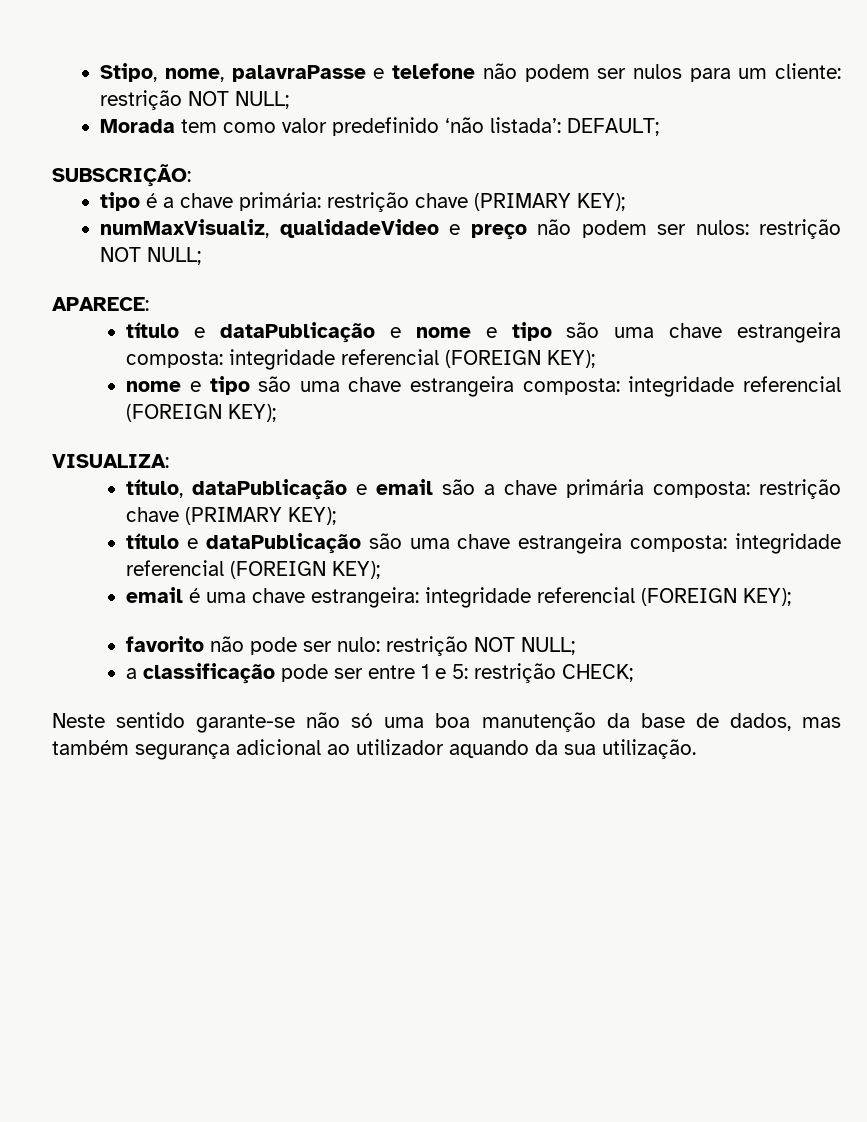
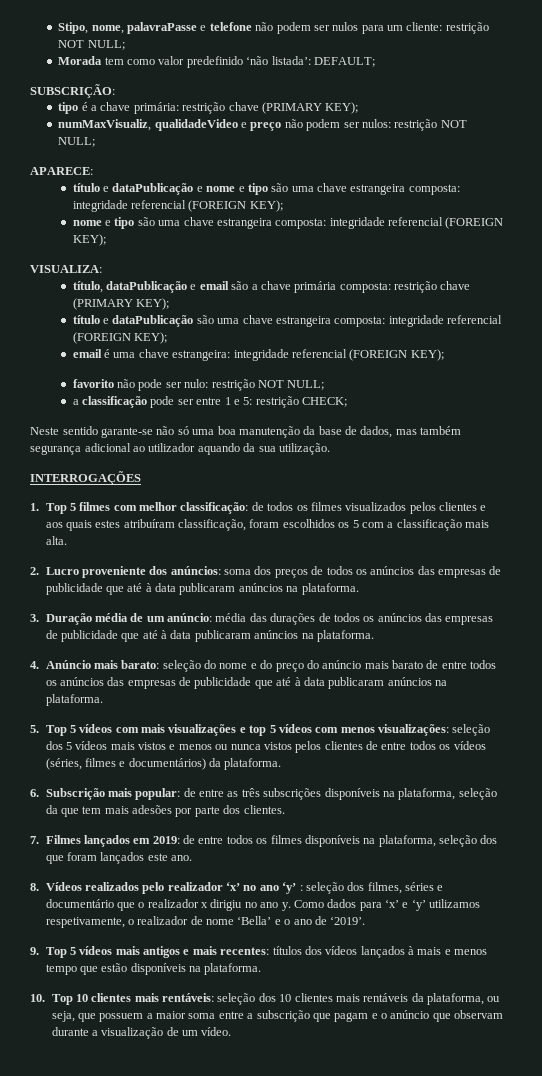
+ INTERROGAÇÕES
+ 1. Top 5 filmes com melhor classificação: de todos os filmes visualizados pelos clientes e aos quais estes atribuíram classificação, foram escolhidos os 5 com a classificação mais alta.
+ 2. Lucro proveniente dos anúncios: soma dos preços de todos os anúncios das empresas de publicidade que até à data publicaram anúncios na plataforma.
+ 3. Duração média de um anúncio: média das durações de todos os anúncios das empresas de publicidade que até à data publicaram anúncios na plataforma.
+ 4. Anúncio mais barato: seleção do nome e do preço do anúncio mais barato de entre todos os anúncios das empresas de publicidade que até à data publicaram anúncios na plataforma.
+ 5. Top 5 vídeos com mais visualizações e top 5 vídeos com menos visualizações: seleção dos 5 vídeos mais vistos e menos ou nunca vistos pelos clientes de entre todos os vídeos (séries, filmes e documentários) da plataforma.
+ 6. Subscrição mais popular: de entre as três subscrições disponíveis na plataforma, seleção da que tem mais adesões por parte dos clientes.
+ 7. Filmes lançados em 2019: de entre todos os filmes disponíveis na plataforma, seleção dos que foram lançados este ano.
+ 8. Vídeos realizados pelo realizador ‘x’ no ano ‘y’ : seleção dos filmes, séries e documentário que o realizador x dirigiu no ano y. Como dados para ‘x’ e ‘y’ utilizamos respetivamente, o realizador de nome ‘Bella’ e o ano de ‘2019’.
+ 9. Top 5 vídeos mais antigos e mais recentes: títulos dos vídeos lançados à mais e menos tempo que estão disponíveis na plataforma.
+ 10. Top 10 clientes mais rentáveis: seleção dos 10 clientes mais rentáveis da plataforma, ou seja, que possuem a maior soma entre a subscrição que pagam e o anúncio que observam durante a visualização de um vídeo.

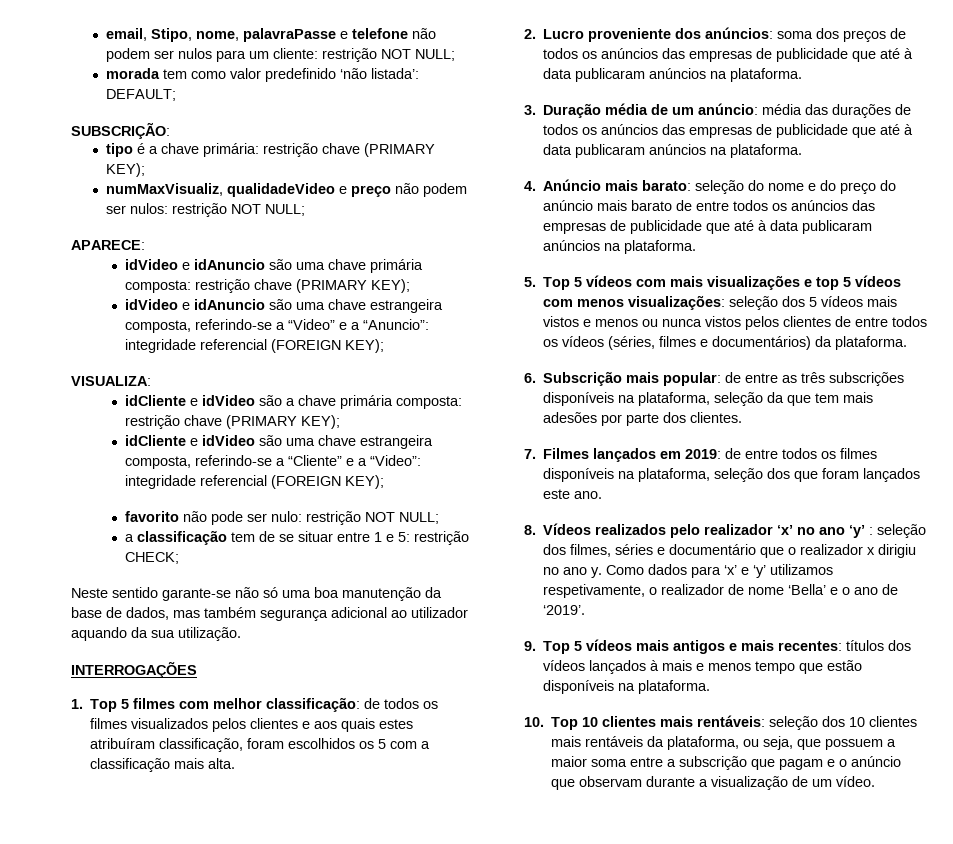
- Stipo, nome, palavraPasse e telefone não podem ser nulos para um cliente: restrição NOT NULL;
+ email, Stipo, nome, palavraPasse e telefone não podem ser nulos para um cliente: restrição NOT NULL;
- Morada tem como valor predefinido ‘não listada’: DEFAULT;
+ morada tem como valor predefinido ‘não listada’: DEFAULT;
- título e dataPublicação e nome e tipo são uma chave estrangeira composta: integridade referencial (FOREIGN KEY);
- nome e tipo são uma chave estrangeira composta: integridade referencial (FOREIGN KEY);
+ idVideo e idAnuncio são uma chave primária composta: restrição chave (PRIMARY KEY);
+ idVideo e idAnuncio são uma chave estrangeira composta, referindo-se a “Video” e a “Anuncio”: integridade referencial (FOREIGN KEY);
- título, dataPublicação e email são a chave primária composta: restrição chave (PRIMARY KEY);
+ idCliente e idVideo são a chave primária composta: restrição chave (PRIMARY KEY);
- título e dataPublicação são uma chave estrangeira composta: integridade referencial (FOREIGN KEY);
- email é uma chave estrangeira: integridade referencial (FOREIGN KEY);
+ idCliente e idVideo são uma chave estrangeira composta, referindo-se a “Cliente” e a “Video”: integridade referencial (FOREIGN KEY);
- a classificação pode ser entre 1 e 5: restrição CHECK;
+ a classificação tem de se situar entre 1 e 5: restrição CHECK;

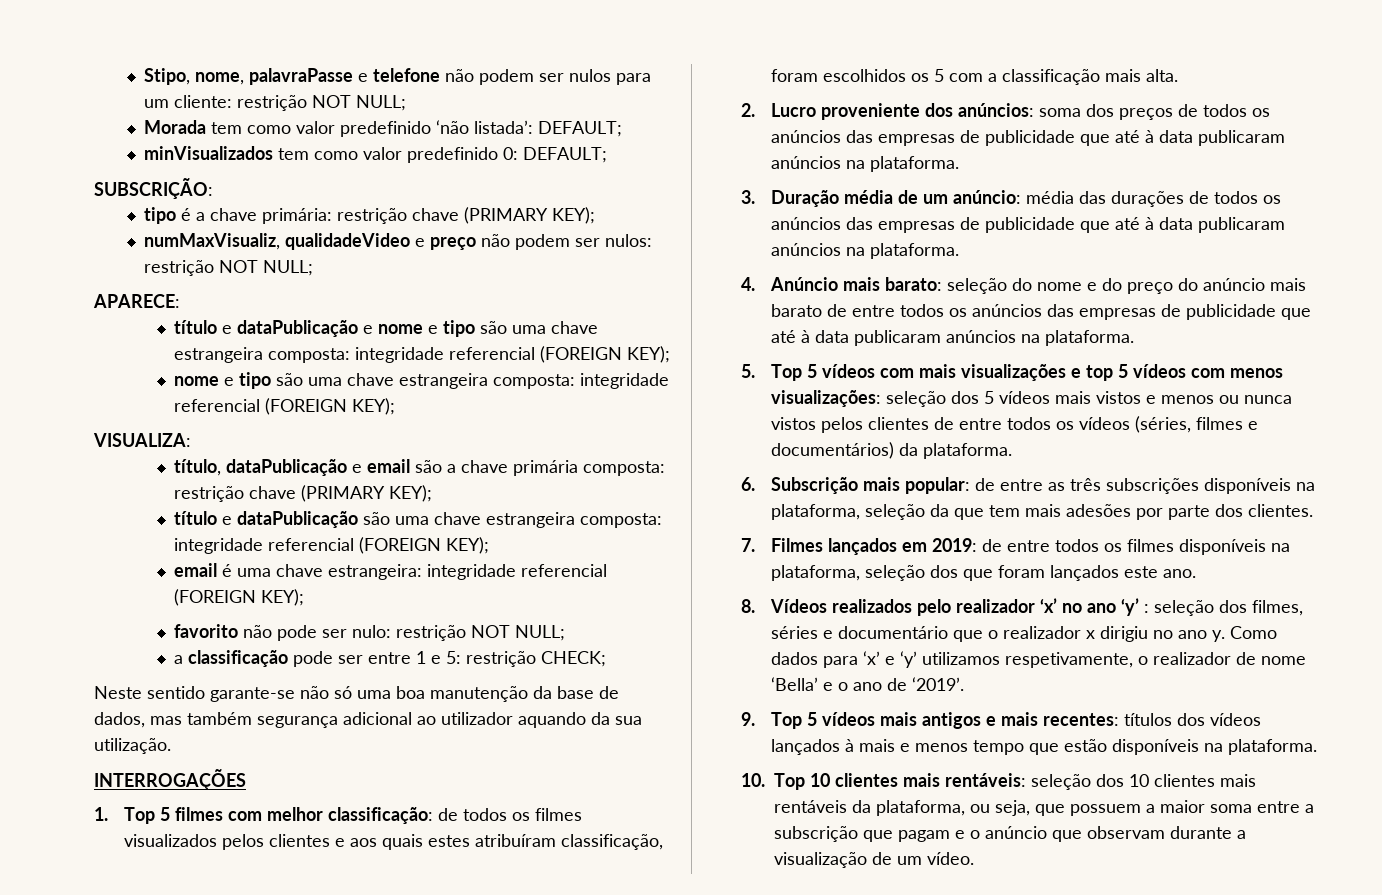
- email, Stipo, nome, palavraPasse e telefone não podem ser nulos para um cliente: restrição NOT NULL;
+ Stipo, nome, palavraPasse e telefone não podem ser nulos para um cliente: restrição NOT NULL;
- morada tem como valor predefinido ‘não listada’: DEFAULT;
+ Morada tem como valor predefinido ‘não listada’: DEFAULT;
+ minVisualizados tem como valor predefinido 0: DEFAULT;
- idVideo e idAnuncio são uma chave primária composta: restrição chave (PRIMARY KEY);
- idVideo e idAnuncio são uma chave estrangeira composta, referindo-se a “Video” e a “Anuncio”: integridade referencial (FOREIGN KEY);
+ título e dataPublicação e nome e tipo são uma chave estrangeira composta: integridade referencial (FOREIGN KEY);
+ nome e tipo são uma chave estrangeira composta: integridade referencial (FOREIGN KEY);
- idCliente e idVideo são a chave primária composta: restrição chave (PRIMARY KEY);
+ título, dataPublicação e email são a chave primária composta: restrição chave (PRIMARY KEY);
- idCliente e idVideo são uma chave estrangeira composta, referindo-se a “Cliente” e a “Video”: integridade referencial (FOREIGN KEY);
+ título e dataPublicação são uma chave estrangeira composta: integridade referencial (FOREIGN KEY);
+ email é uma chave estrangeira: integridade referencial (FOREIGN KEY);
- a classificação tem de se situar entre 1 e 5: restrição CHECK;
+ a classificação pode ser entre 1 e 5: restrição CHECK;

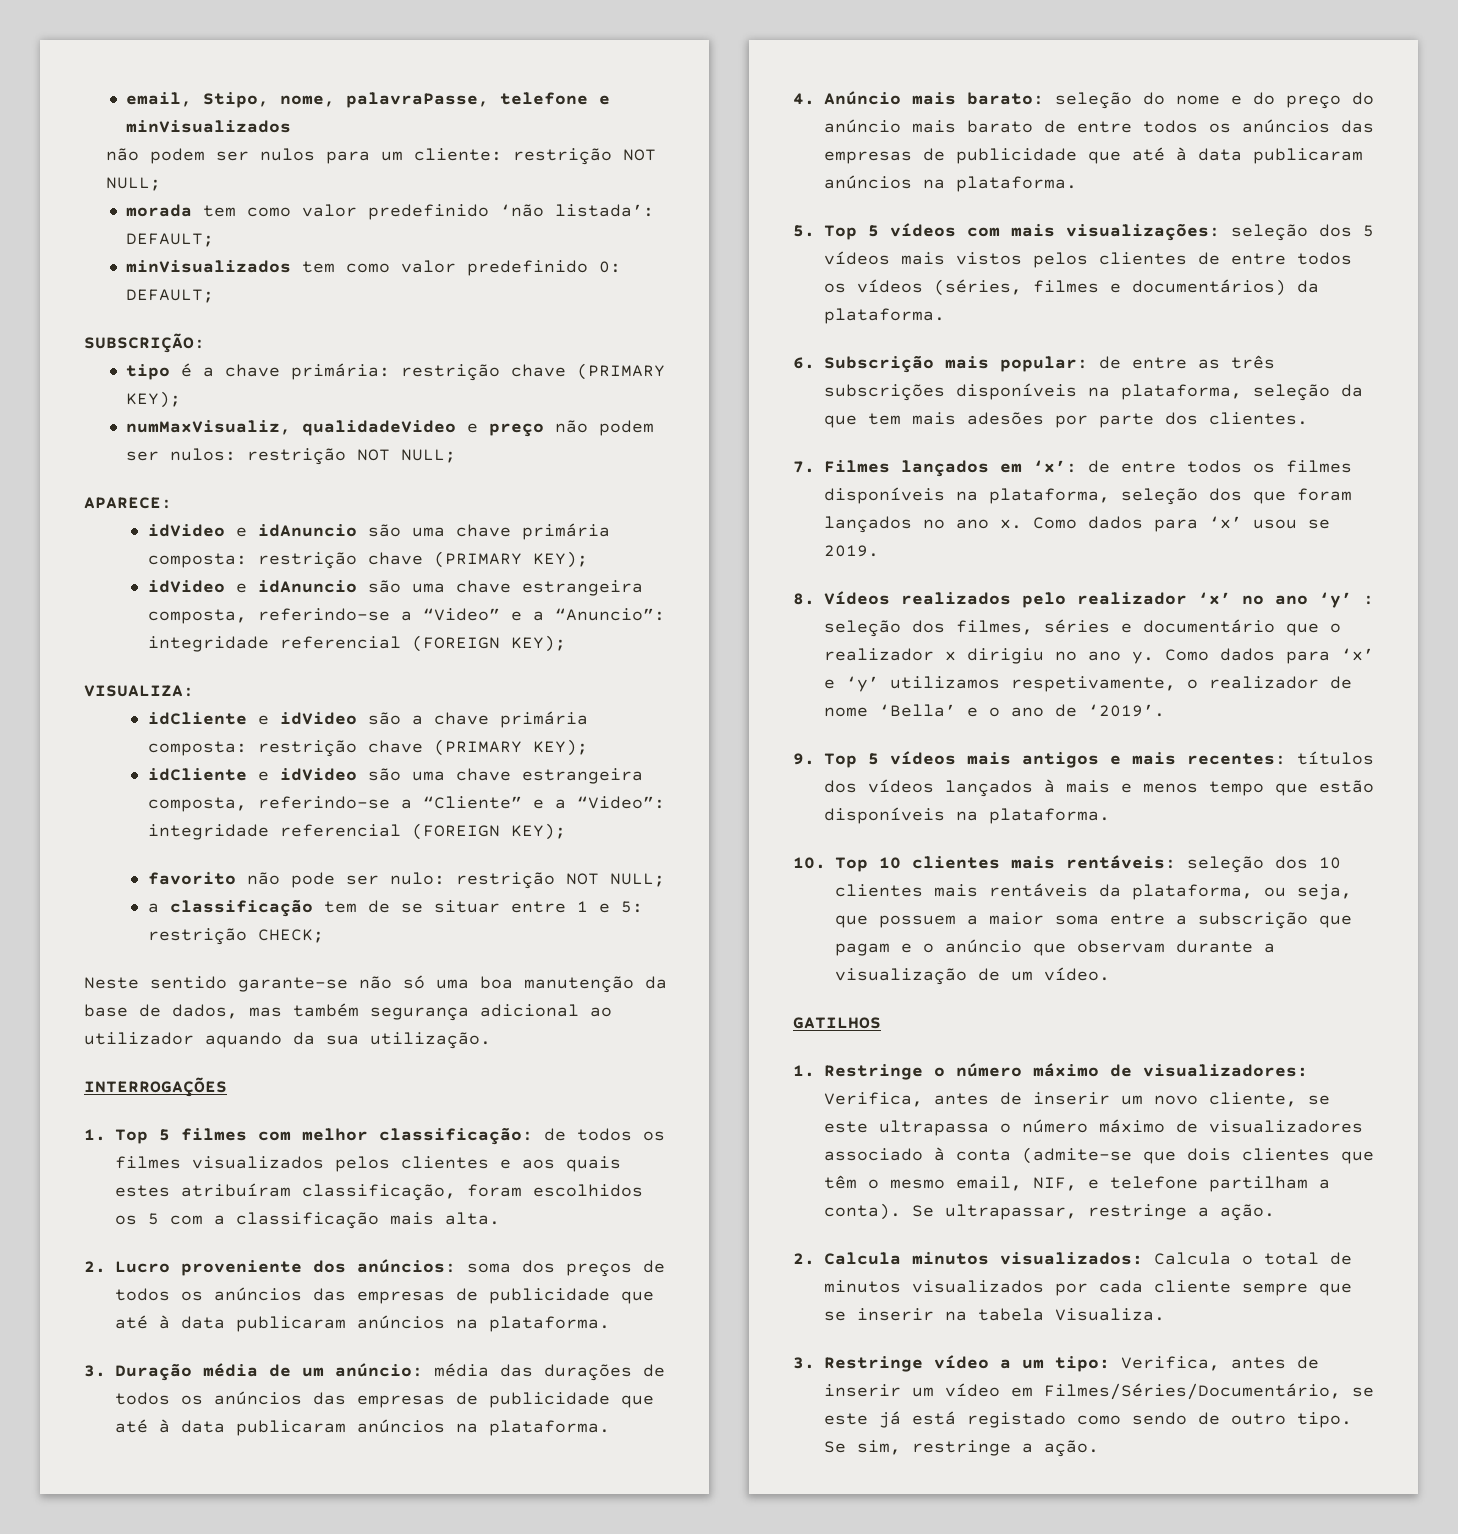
- Stipo, nome, palavraPasse e telefone não podem ser nulos para um cliente: restrição NOT NULL;
+ email, Stipo, nome, palavraPasse, telefone e minVisualizados
+ não podem ser nulos para um cliente: restrição NOT NULL;
- Morada tem como valor predefinido ‘não listada’: DEFAULT;
+ morada tem como valor predefinido ‘não listada’: DEFAULT;
- título e dataPublicação e nome e tipo são uma chave estrangeira composta: integridade referencial (FOREIGN KEY);
- nome e tipo são uma chave estrangeira composta: integridade referencial (FOREIGN KEY);
+ idVideo e idAnuncio são uma chave primária composta: restrição chave (PRIMARY KEY);
+ idVideo e idAnuncio são uma chave estrangeira composta, referindo-se a “Video” e a “Anuncio”: integridade referencial (FOREIGN KEY);
- título, dataPublicação e email são a chave primária composta: restrição chave (PRIMARY KEY);
+ idCliente e idVideo são a chave primária composta: restrição chave (PRIMARY KEY);
- título e dataPublicação são uma chave estrangeira composta: integridade referencial (FOREIGN KEY);
- email é uma chave estrangeira: integridade referencial (FOREIGN KEY);
+ idCliente e idVideo são uma chave estrangeira composta, referindo-se a “Cliente” e a “Video”: integridade referencial (FOREIGN KEY);
- a classificação pode ser entre 1 e 5: restrição CHECK;
+ a classificação tem de se situar entre 1 e 5: restrição CHECK;
- 5. Top 5 vídeos com mais visualizações e top 5 vídeos com menos visualizações: seleção dos 5 vídeos mais vistos e menos ou nunca vistos pelos clientes de entre todos os vídeos (séries, filmes e documentários) da plataforma.
+ 5. Top 5 vídeos com mais visualizações: seleção dos 5 vídeos mais vistos pelos clientes de entre todos os vídeos (séries, filmes e documentários) da plataforma.
- 7. Filmes lançados em 2019: de entre todos os filmes disponíveis na plataforma, seleção dos que foram lançados este ano.
+ 7. Filmes lançados em ‘x’: de entre todos os filmes disponíveis na plataforma, seleção dos que foram lançados no ano x. Como dados para ‘x’ usou se 2019.
+ GATILHOS
+ 1. Restringe o número máximo de visualizadores: Verifica, antes de inserir um novo cliente, se este ultrapassa o número máximo de visualizadores associado à conta (admite-se que dois clientes que têm o mesmo email, NIF, e telefone partilham a conta). Se ultrapassar, restringe a ação.
+ 2. Calcula minutos visualizados: Calcula o total de minutos visualizados por cada cliente sempre que se inserir na tabela Visualiza.
+ 3. Restringe vídeo a um tipo: Verifica, antes de inserir um vídeo em Filmes/Séries/Documentário, se este já está registado como sendo de outro tipo. Se sim, restringe a ação.

